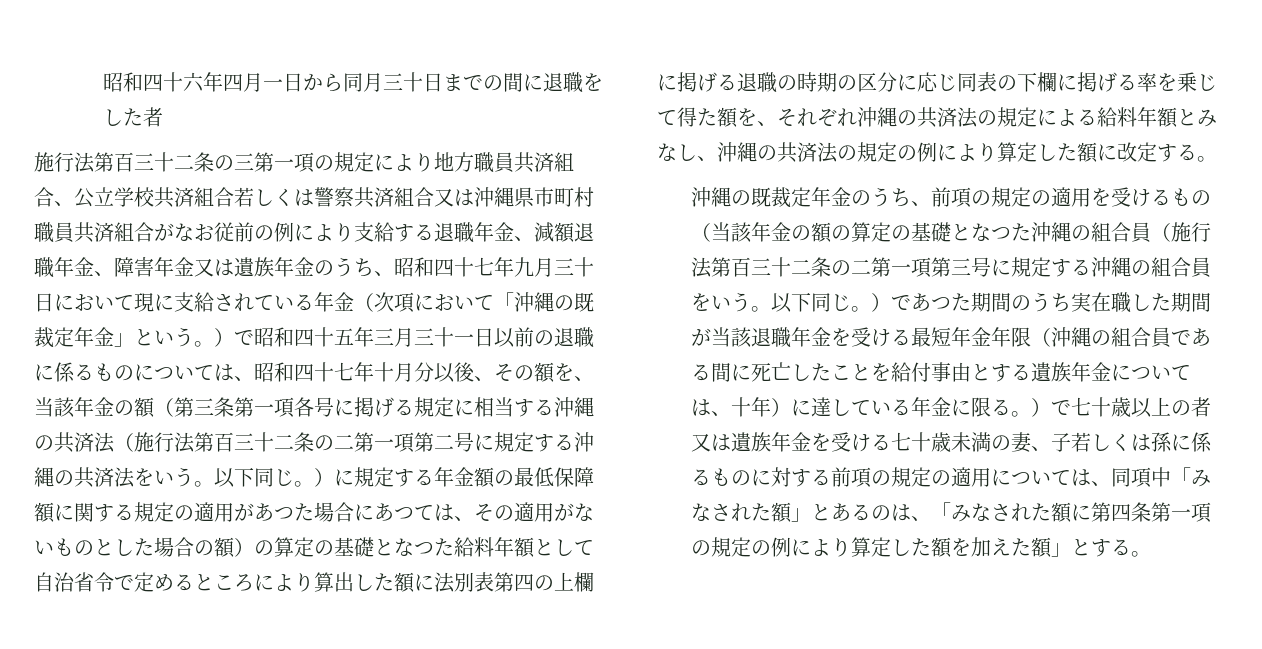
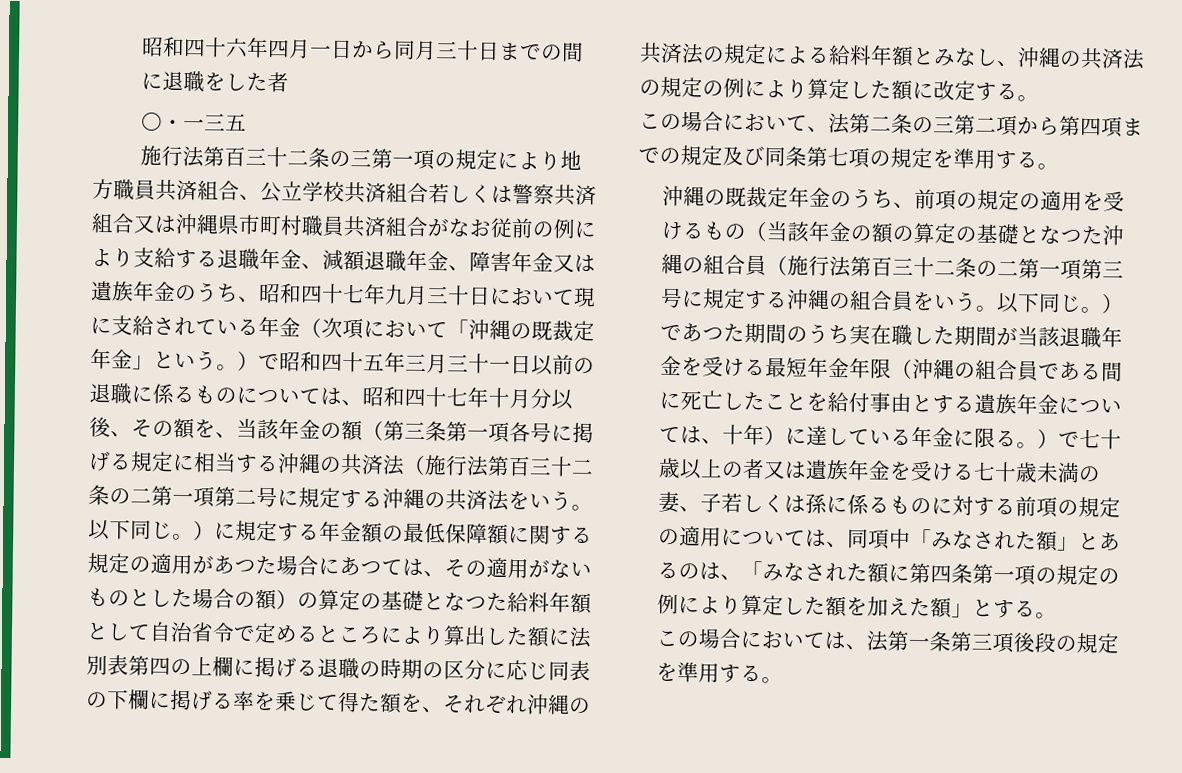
+ 〇・一三五
+ この場合において、法第二条の三第二項から第四項までの規定及び同条第七項の規定を準用する。
+ この場合においては、法第一条第三項後段の規定を準用する。

